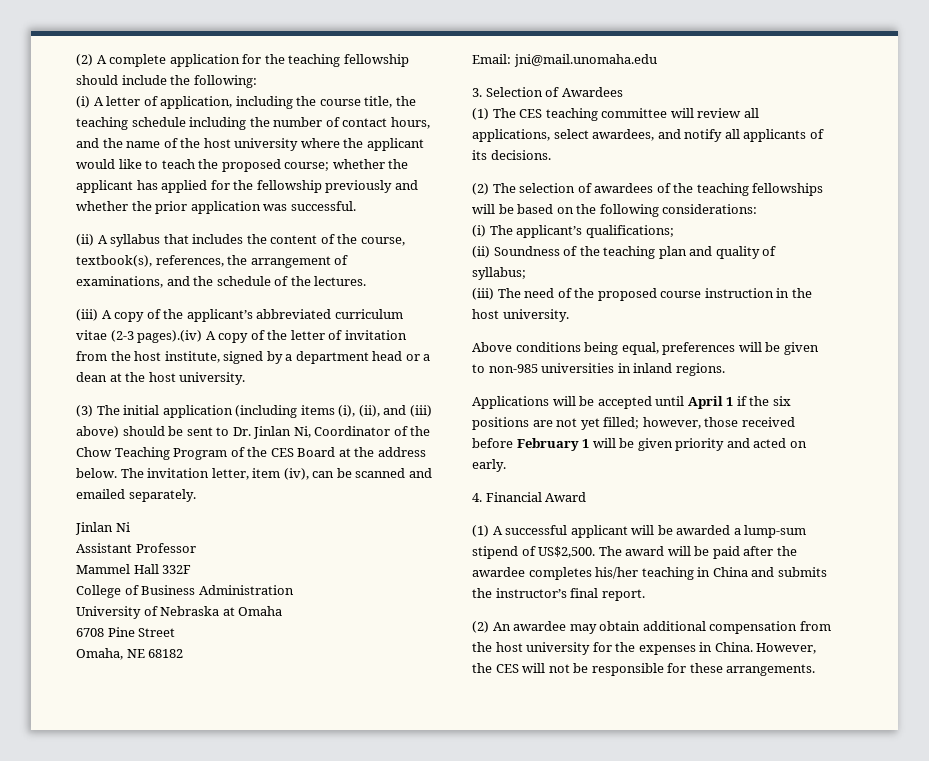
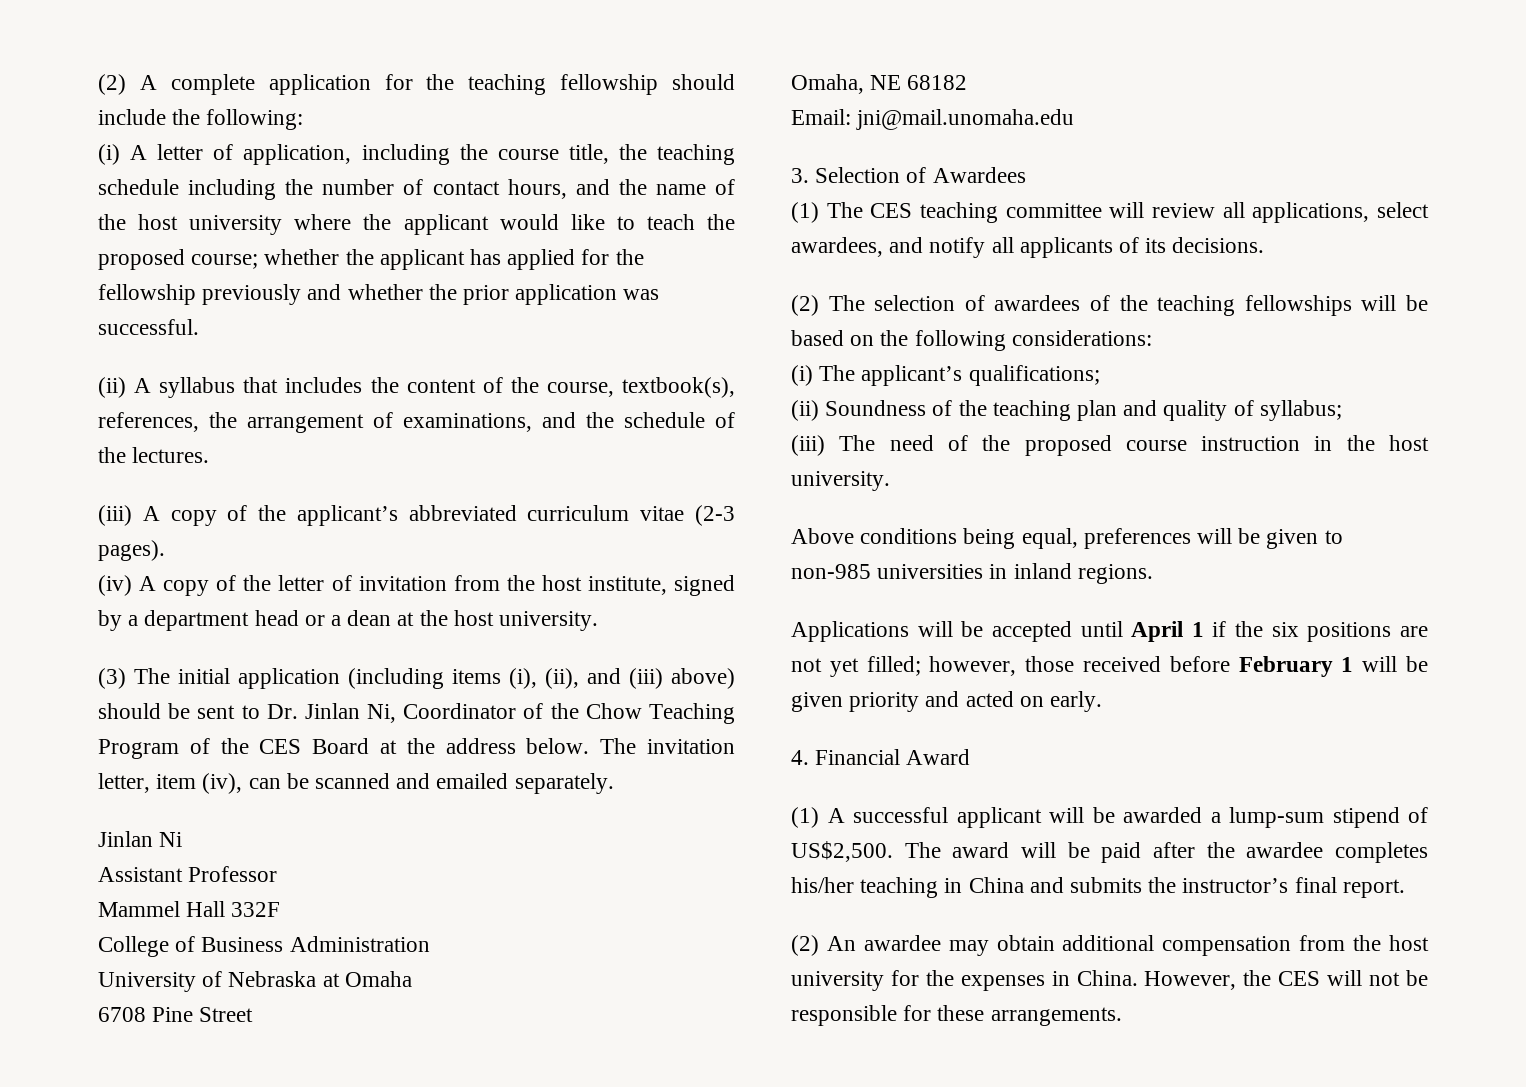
- (iii) A copy of the applicant’s abbreviated curriculum vitae (2-3 pages).(iv) A copy of the letter of invitation from the host institute, signed by a department head or a dean at the host university.
+ (iii) A copy of the applicant’s abbreviated curriculum vitae (2-3 pages).
+ (iv) A copy of the letter of invitation from the host institute, signed by a department head or a dean at the host university.

